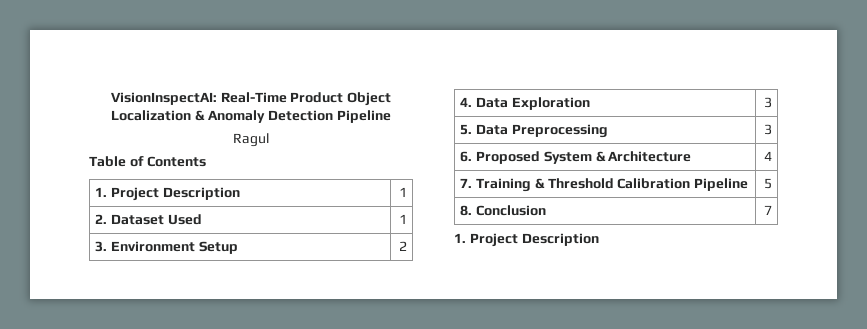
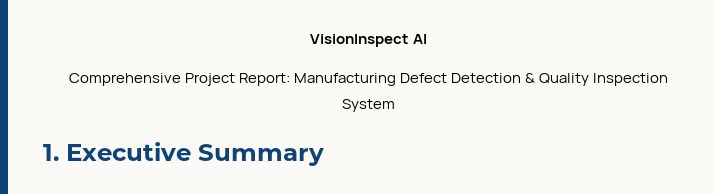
- VisionInspectAI: Real-Time Product Object Localization & Anomaly Detection Pipeline
- Ragul
- Table of Contents
- 1. Project Description | 1
- 2. Dataset Used | 1
- 3. Environment Setup | 2
- 4. Data Exploration | 3
- 5. Data Preprocessing | 3
- 6. Proposed System & Architecture | 4
- 7. Training & Threshold Calibration Pipeline | 5
- 8. Conclusion | 7
- 1. Project Description
+ VisionInspect AI
+ Comprehensive Project Report: Manufacturing Defect Detection & Quality Inspection System
+ 1. Executive Summary

